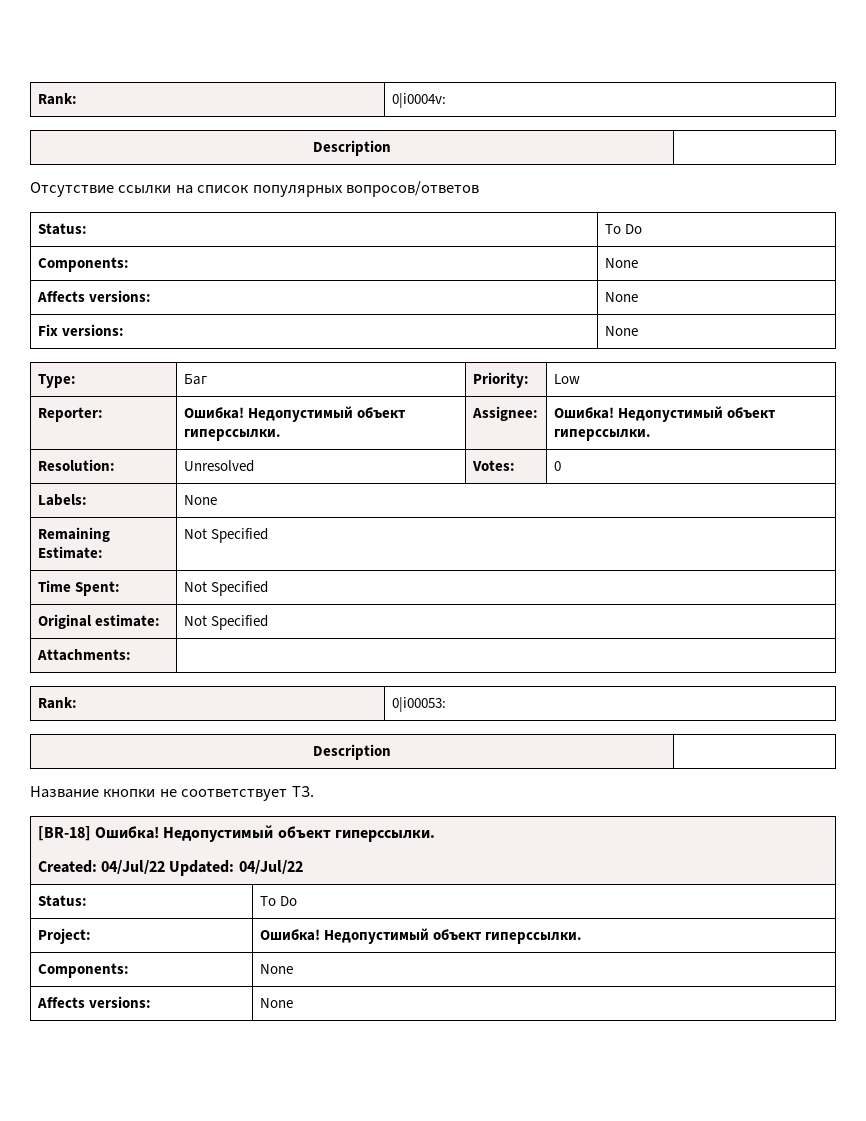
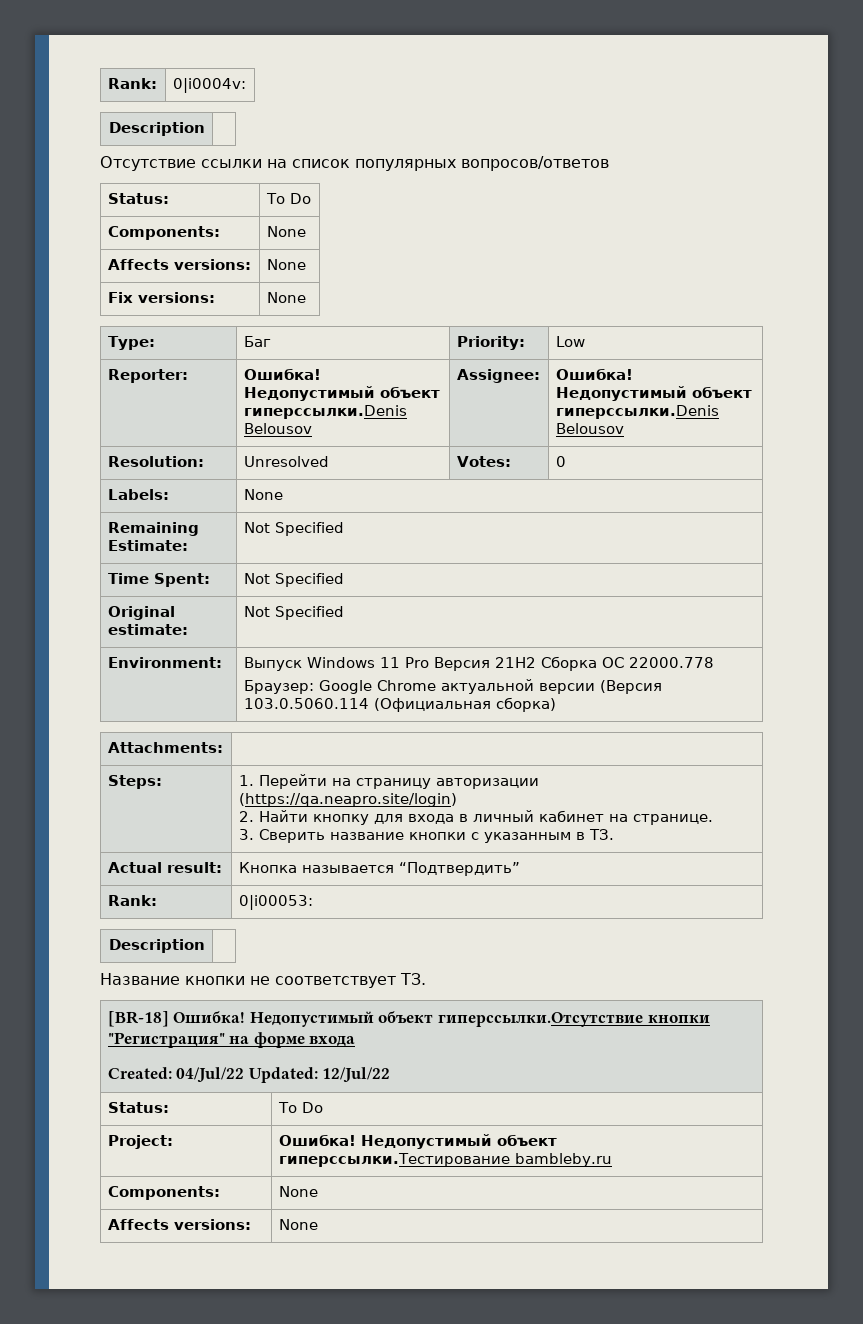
- Reporter: | Ошибка! Недопустимый объект гиперссылки. | Assignee: | Ошибка! Недопустимый объект гиперссылки.
+ Reporter: | Ошибка! Недопустимый объект гиперссылки.Denis Belousov | Assignee: | Ошибка! Недопустимый объект гиперссылки.Denis Belousov
+ Environment: | Выпуск Windows 11 Pro Версия 21H2 Сборка ОС 22000.778
+ Браузер: Google Chrome актуальной версии (Версия 103.0.5060.114 (Официальная сборка)
  Attachments: |
+ Steps: | 1. Перейти на страницу авторизации (https://qa.neapro.site/login)
+ 2. Найти кнопку для входа в личный кабинет на странице.
+ 3. Сверить название кнопки с указанным в ТЗ.
+ Actual result: | Кнопка называется “Подтвердить”
- [BR-18] Ошибка! Недопустимый объект гиперссылки.
- Created: 04/Jul/22 Updated: 04/Jul/22
+ [BR-18] Ошибка! Недопустимый объект гиперссылки.Отсутствие кнопки "Регистрация" на форме входа
+ Created: 04/Jul/22 Updated: 12/Jul/22
- Project: | Ошибка! Недопустимый объект гиперссылки.
+ Project: | Ошибка! Недопустимый объект гиперссылки.Тестирование bambleby.ru

